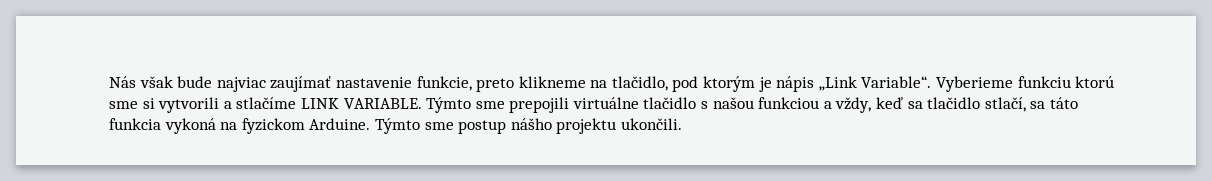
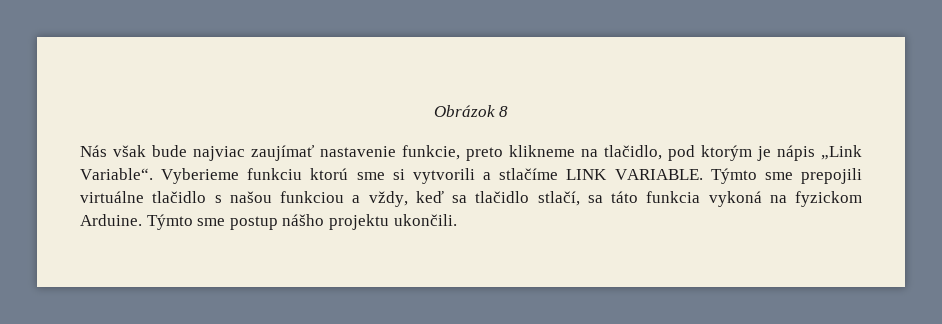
+ Obrázok 8

